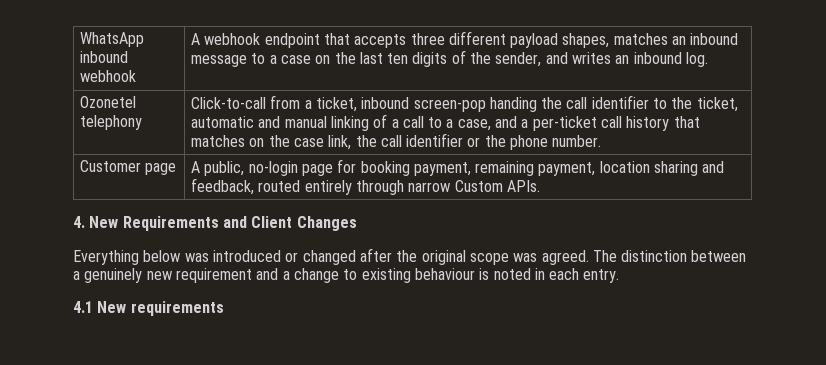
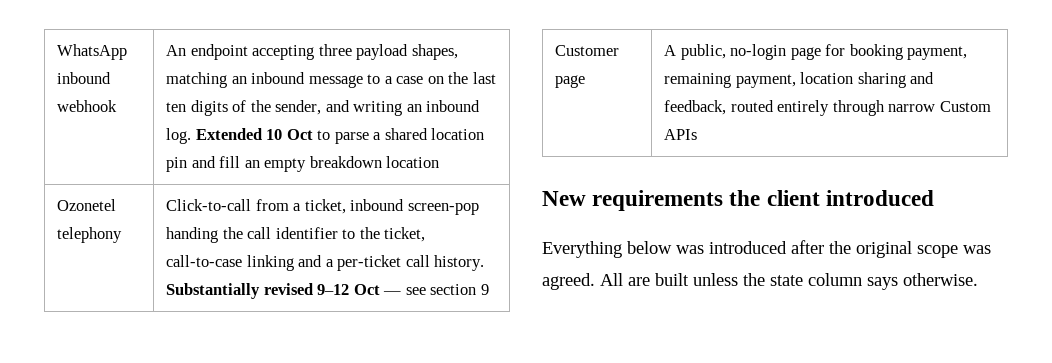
- A webhook endpoint that accepts three different payload shapes, matches an inbound message to a case on the last ten digits of the sender, and writes an inbound log.
+ An endpoint accepting three payload shapes, matching an inbound message to a case on the last ten digits of the sender, and writing an inbound log. Extended 10 Oct to parse a shared location pin and fill an empty breakdown location
- Click-to-call from a ticket, inbound screen-pop handing the call identifier to the ticket, automatic and manual linking of a call to a case, and a per-ticket call history that matches on the case link, the call identifier or the phone number.
+ Click-to-call from a ticket, inbound screen-pop handing the call identifier to the ticket, call-to-case linking and a per-ticket call history. Substantially revised 9–12 Oct — see section 9
- Customer page | A public, no-login page for booking payment, remaining payment, location sharing and feedback, routed entirely through narrow Custom APIs.
- 4. New Requirements and Client Changes
+ Customer page | A public, no-login page for booking payment, remaining payment, location sharing and feedback, routed entirely through narrow Custom APIs
+ New requirements the client introduced
- Everything below was introduced or changed after the original scope was agreed.
+ Everything below was introduced after the original scope was agreed.
- The distinction between a genuinely new requirement and a change to existing behaviour is noted in each entry.
- 4.1 New requirements
+ All are built unless the state column says otherwise.

